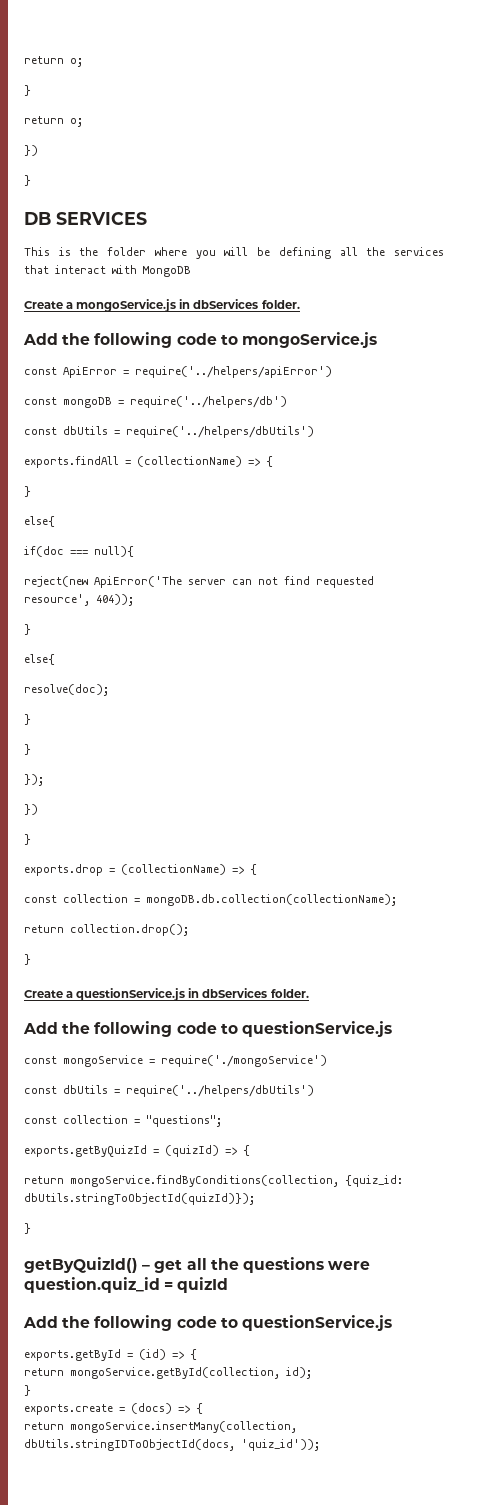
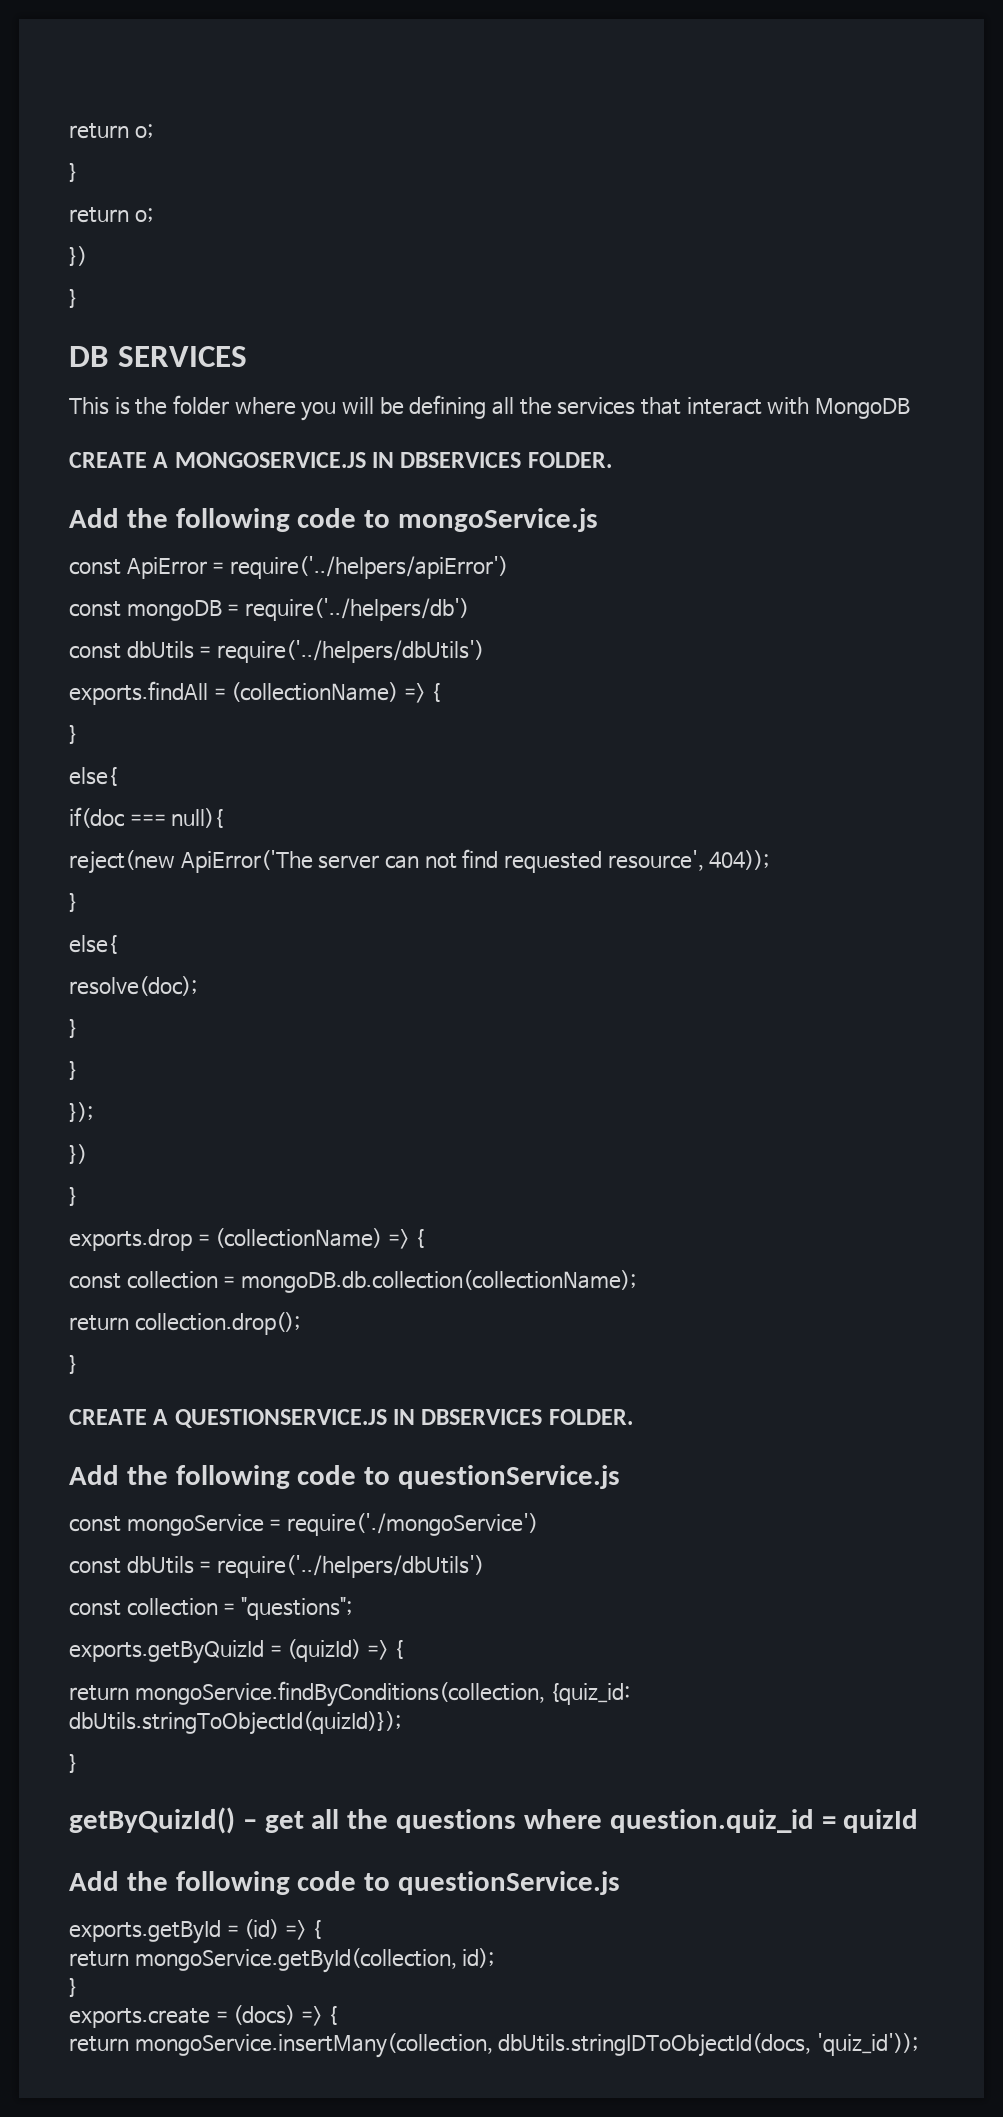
- Create a mongoService.js in dbServices folder.
+ CREATE A MONGOSERVICE.JS IN DBSERVICES FOLDER.
- Create a questionService.js in dbServices folder.
+ CREATE A QUESTIONSERVICE.JS IN DBSERVICES FOLDER.
- getByQuizId() – get all the questions were question.quiz_id = quizId
+ getByQuizId() – get all the questions where question.quiz_id = quizId

